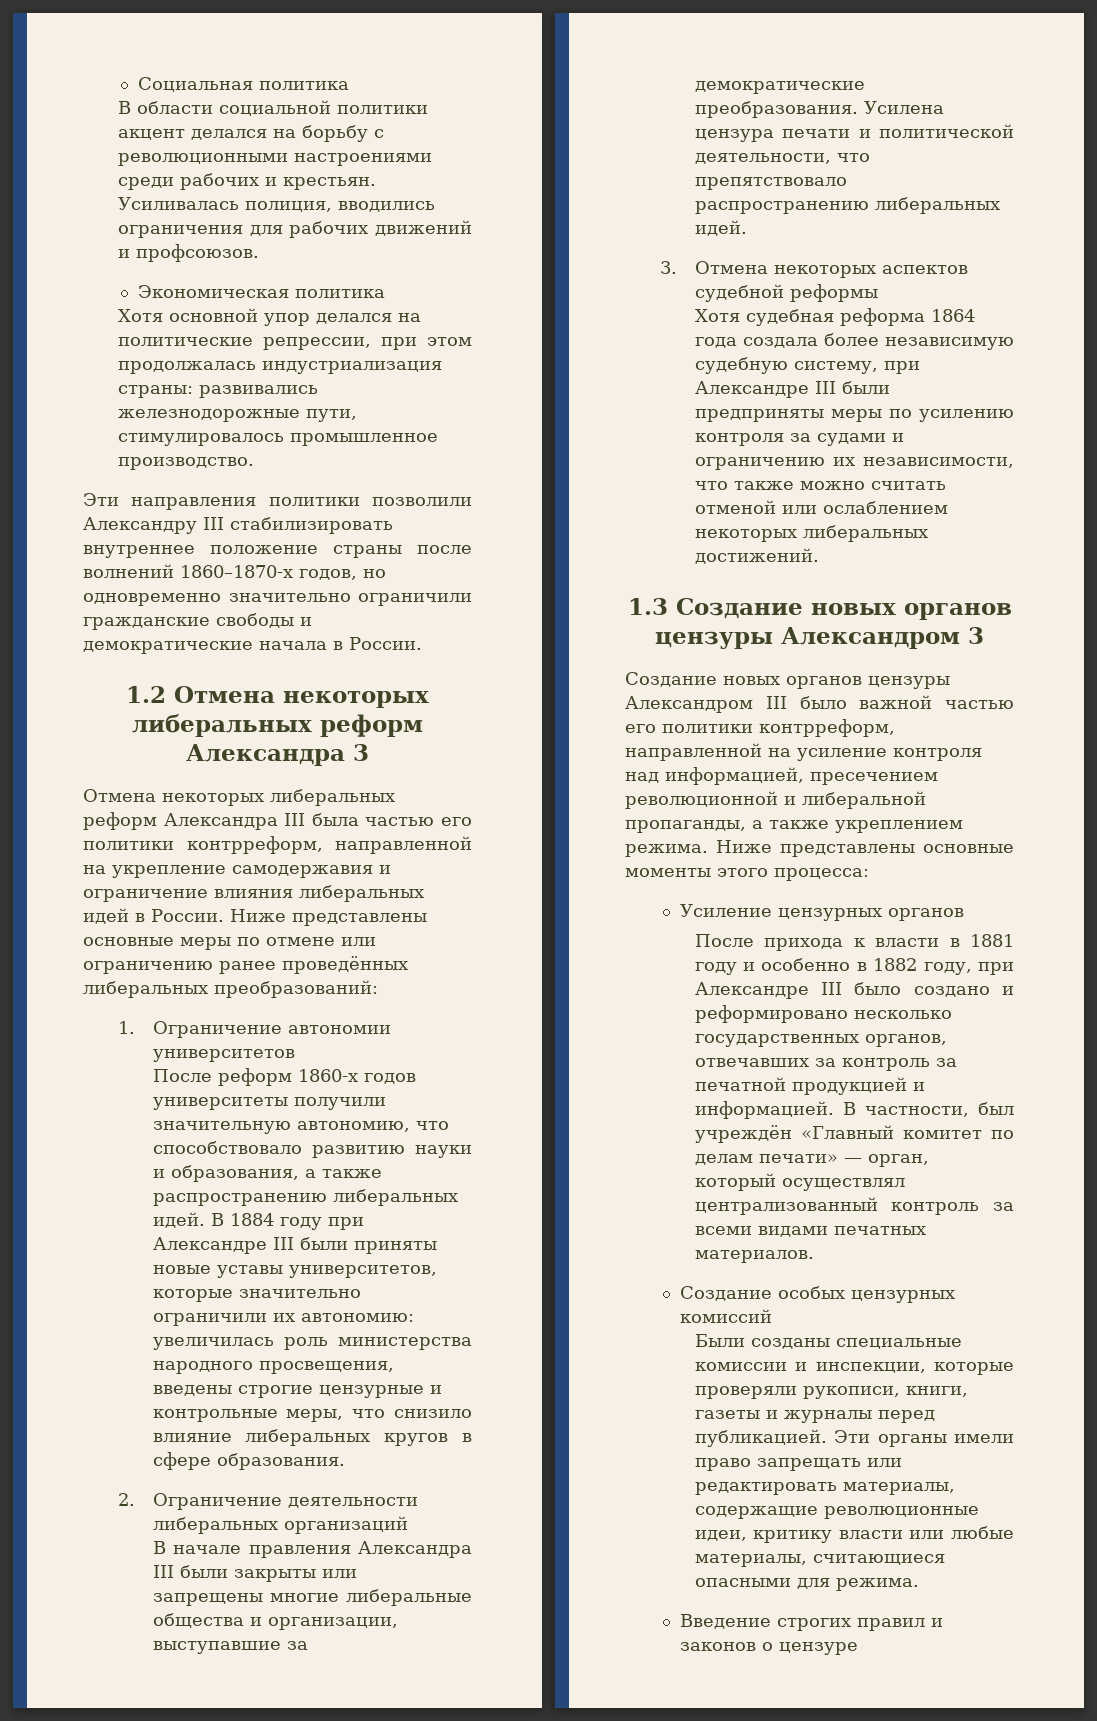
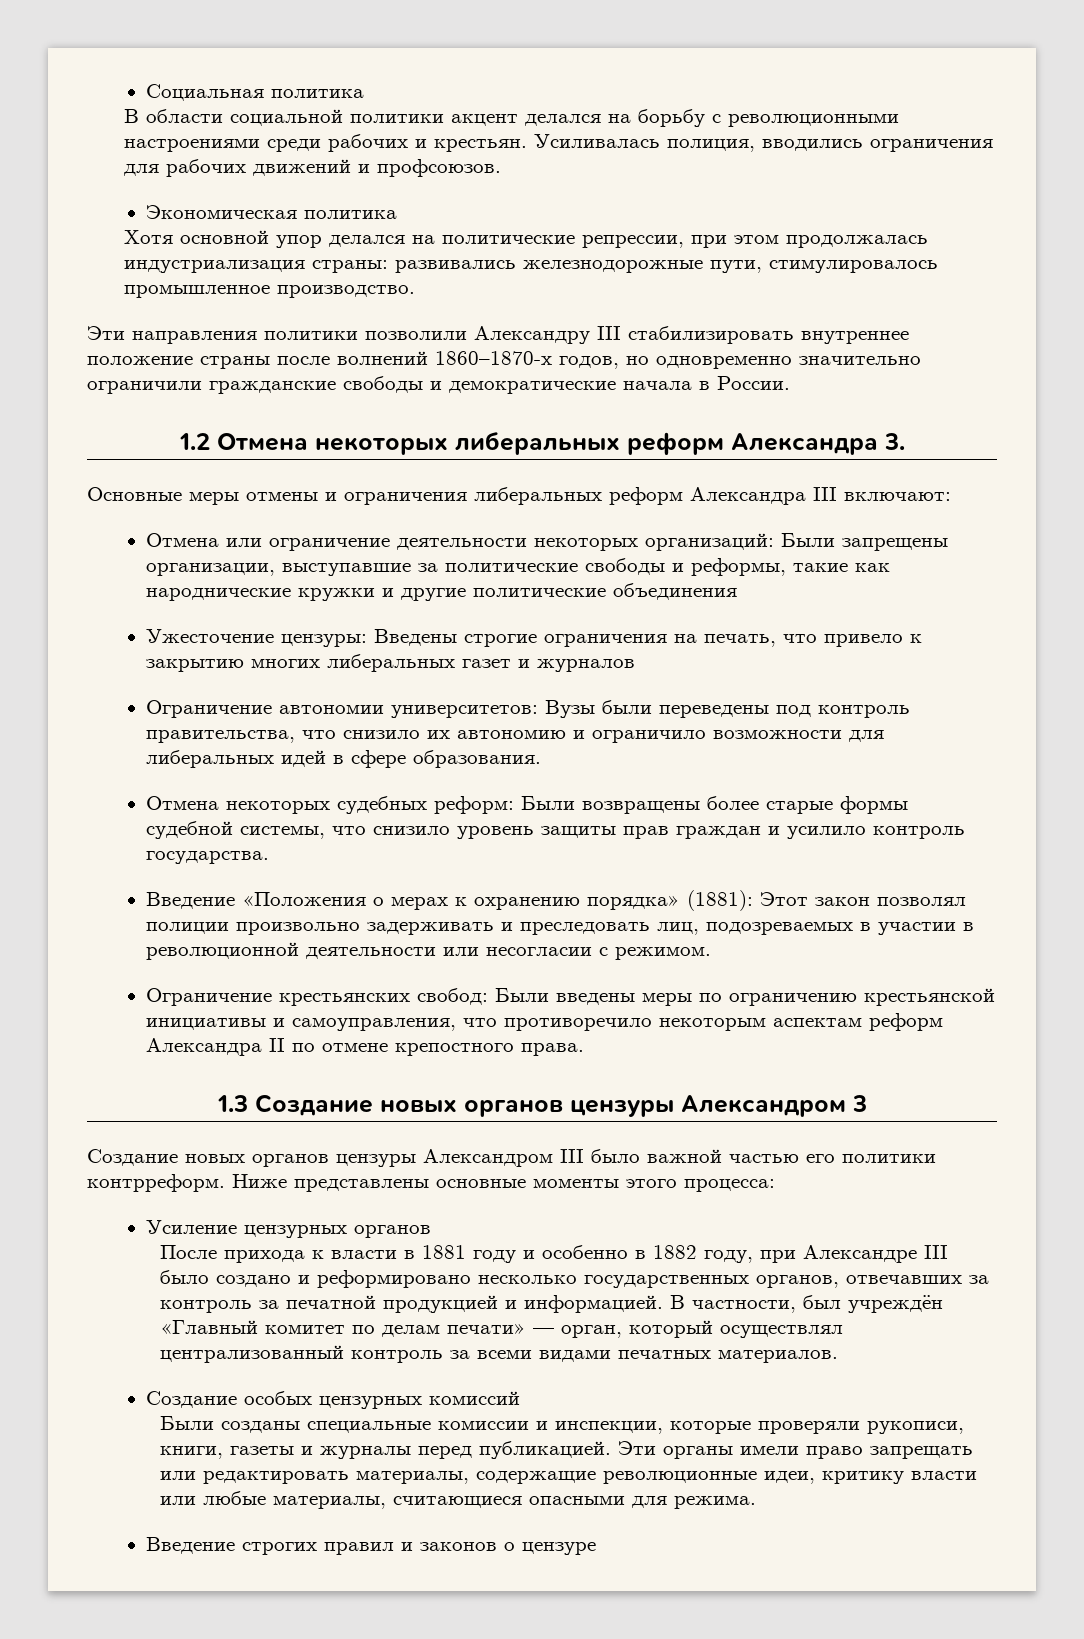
- 1.2 Отмена некоторых либеральных реформ Александра 3
- Отмена некоторых либеральных реформ Александра III была частью его политики контрреформ, направленной на укрепление самодержавия и ограничение влияния либеральных идей в России. Ниже представлены основные меры по отмене или ограничению ранее проведённых либеральных преобразований:
- 1. Ограничение автономии университетов
- После реформ 1860-х годов университеты получили значительную автономию, что способствовало развитию науки и образования, а также распространению либеральных идей. В 1884 году при Александре III были приняты новые уставы университетов, которые значительно ограничили их автономию: увеличилась роль министерства народного просвещения, введены строгие цензурные и контрольные меры, что снизило влияние либеральных кругов в сфере образования.
- 2. Ограничение деятельности либеральных организаций
- В начале правления Александра III были закрыты или запрещены многие либеральные общества и организации, выступавшие за демократические преобразования. Усилена цензура печати и политической деятельности, что препятствовало распространению либеральных идей.
- 3. Отмена некоторых аспектов судебной реформы
- Хотя судебная реформа 1864 года создала более независимую судебную систему, при Александре III были предприняты меры по усилению контроля за судами и ограничению их независимости, что также можно считать отменой или ослаблением некоторых либеральных достижений.
+ 1.2 Отмена некоторых либеральных реформ Александра 3.
+ Основные меры отмены и ограничения либеральных реформ Александра III включают:
+ Отмена или ограничение деятельности некоторых организаций: Были запрещены организации, выступавшие за политические свободы и реформы, такие как народнические кружки и другие политические объединения
+ Ужесточение цензуры: Введены строгие ограничения на печать, что привело к закрытию многих либеральных газет и журналов
+ Ограничение автономии университетов: Вузы были переведены под контроль правительства, что снизило их автономию и ограничило возможности для либеральных идей в сфере образования.
+ Отмена некоторых судебных реформ: Были возвращены более старые формы судебной системы, что снизило уровень защиты прав граждан и усилило контроль государства.
+ Введение «Положения о мерах к охранению порядка» (1881): Этот закон позволял полиции произвольно задерживать и преследовать лиц, подозреваемых в участии в революционной деятельности или несогласии с режимом.
+ Ограничение крестьянских свобод: Были введены меры по ограничению крестьянской инициативы и самоуправления, что противоречило некоторым аспектам реформ Александра II по отмене крепостного права.
- Создание новых органов цензуры Александром III было важной частью его политики контрреформ, направленной на усиление контроля над информацией, пресечением революционной и либеральной пропаганды, а также укреплением режима.
+ Создание новых органов цензуры Александром III было важной частью его политики контрреформ.

